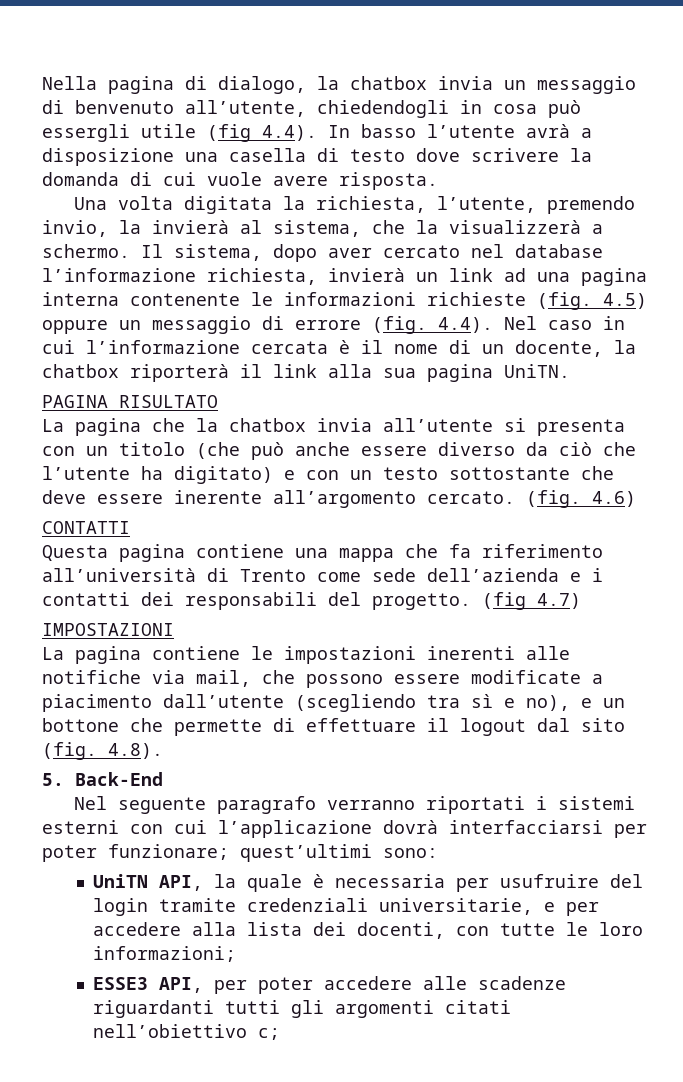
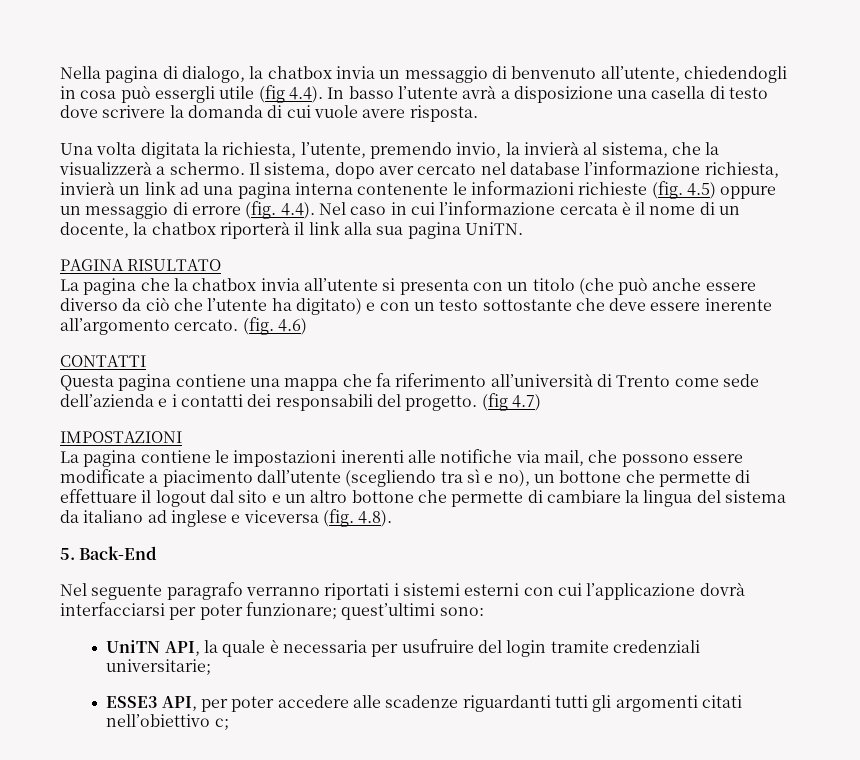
- La pagina contiene le impostazioni inerenti alle notifiche via mail, che possono essere modificate a piacimento dall’utente (scegliendo tra sì e no), e un bottone che permette di effettuare il logout dal sito (fig. 4.8).
+ La pagina contiene le impostazioni inerenti alle notifiche via mail, che possono essere modificate a piacimento dall’utente (scegliendo tra sì e no), un bottone che permette di effettuare il logout dal sito e un altro bottone che permette di cambiare la lingua del sistema da italiano ad inglese e viceversa (fig. 4.8).
- UniTN API, la quale è necessaria per usufruire del login tramite credenziali universitarie, e per accedere alla lista dei docenti, con tutte le loro informazioni;
+ UniTN API, la quale è necessaria per usufruire del login tramite credenziali universitarie;

